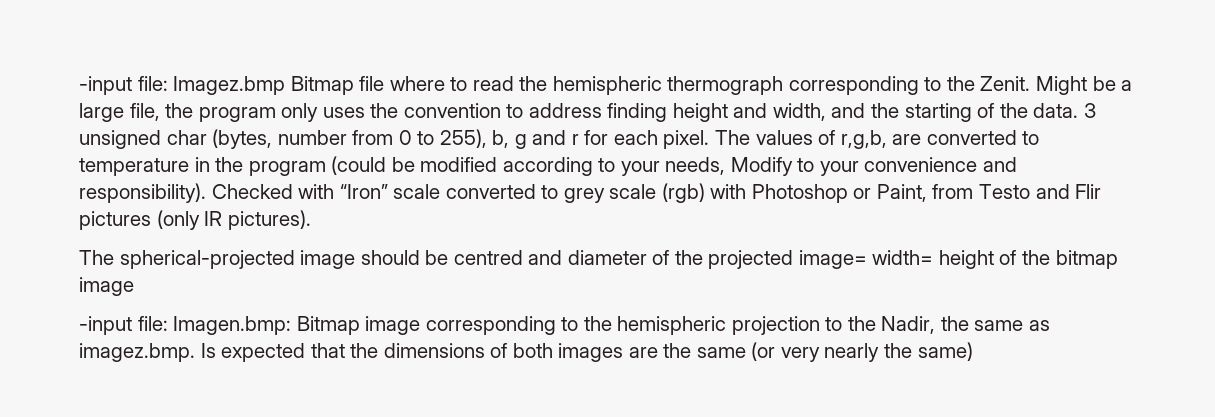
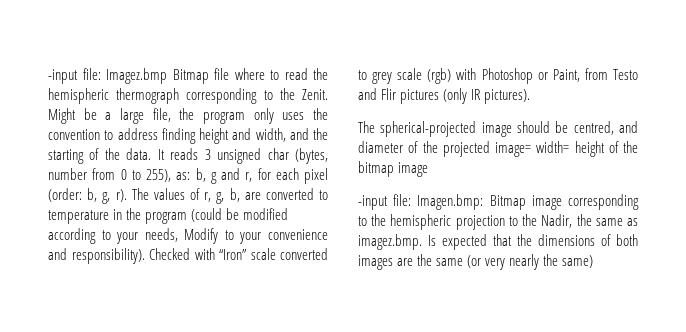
- 3 unsigned char (bytes, number from 0 to 255), b, g and r for each pixel. The values of r,g,b, are converted to temperature in the program (could be modified according to your needs, Modify to your convenience and responsibility).
+ It reads 3 unsigned char (bytes, number from 0 to 255), as: b, g and r, for each pixel (order: b, g, r). The values of r, g, b, are converted to temperature in the program (could be modified according to your needs, Modify to your convenience and responsibility).
- The spherical-projected image should be centred and diameter of the projected image= width= height of the bitmap image
+ The spherical-projected image should be centred, and diameter of the projected image= width= height of the bitmap image

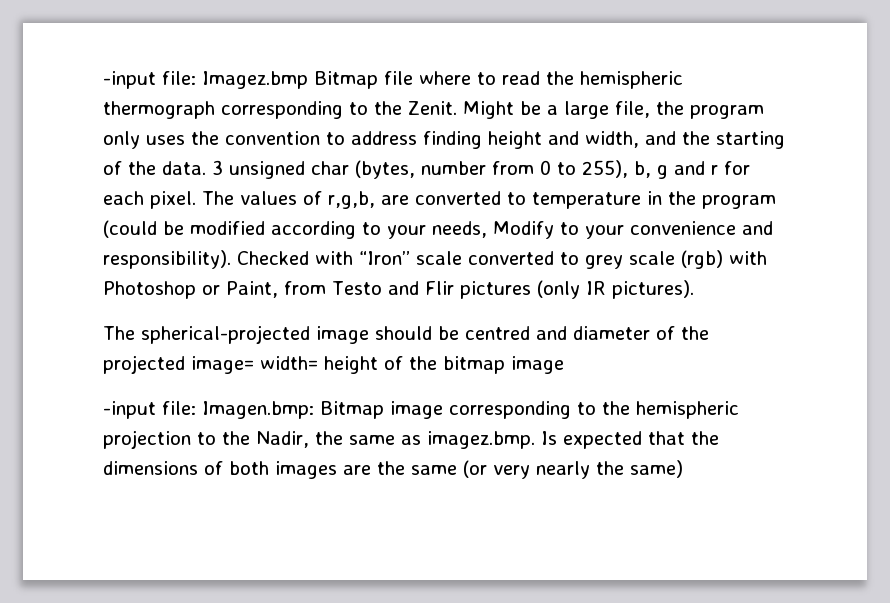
- It reads 3 unsigned char (bytes, number from 0 to 255), as: b, g and r, for each pixel (order: b, g, r). The values of r, g, b, are converted to temperature in the program (could be modified according to your needs, Modify to your convenience and responsibility).
+ 3 unsigned char (bytes, number from 0 to 255), b, g and r for each pixel. The values of r,g,b, are converted to temperature in the program (could be modified according to your needs, Modify to your convenience and responsibility).
- The spherical-projected image should be centred, and diameter of the projected image= width= height of the bitmap image
+ The spherical-projected image should be centred and diameter of the projected image= width= height of the bitmap image

